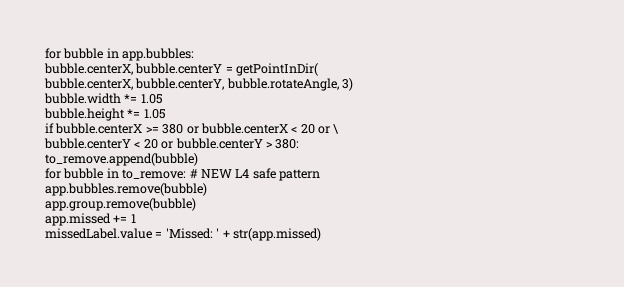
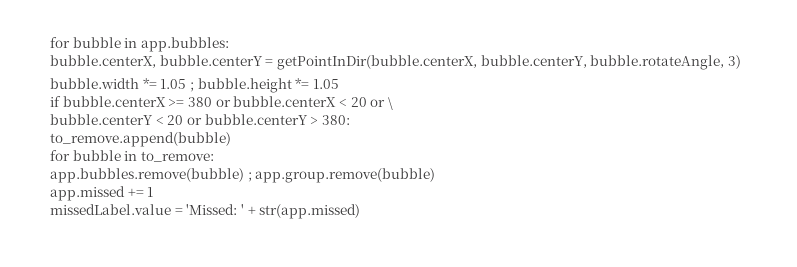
- bubble.centerX, bubble.centerY = getPointInDir(
- bubble.centerX, bubble.centerY, bubble.rotateAngle, 3)
+ bubble.centerX, bubble.centerY = getPointInDir(bubble.centerX, bubble.centerY, bubble.rotateAngle, 3)
- bubble.width *= 1.05
- bubble.height *= 1.05
+ bubble.width *= 1.05 ; bubble.height *= 1.05
- for bubble in to_remove: # NEW L4 safe pattern
+ for bubble in to_remove:
- app.bubbles.remove(bubble)
- app.group.remove(bubble)
+ app.bubbles.remove(bubble) ; app.group.remove(bubble)

